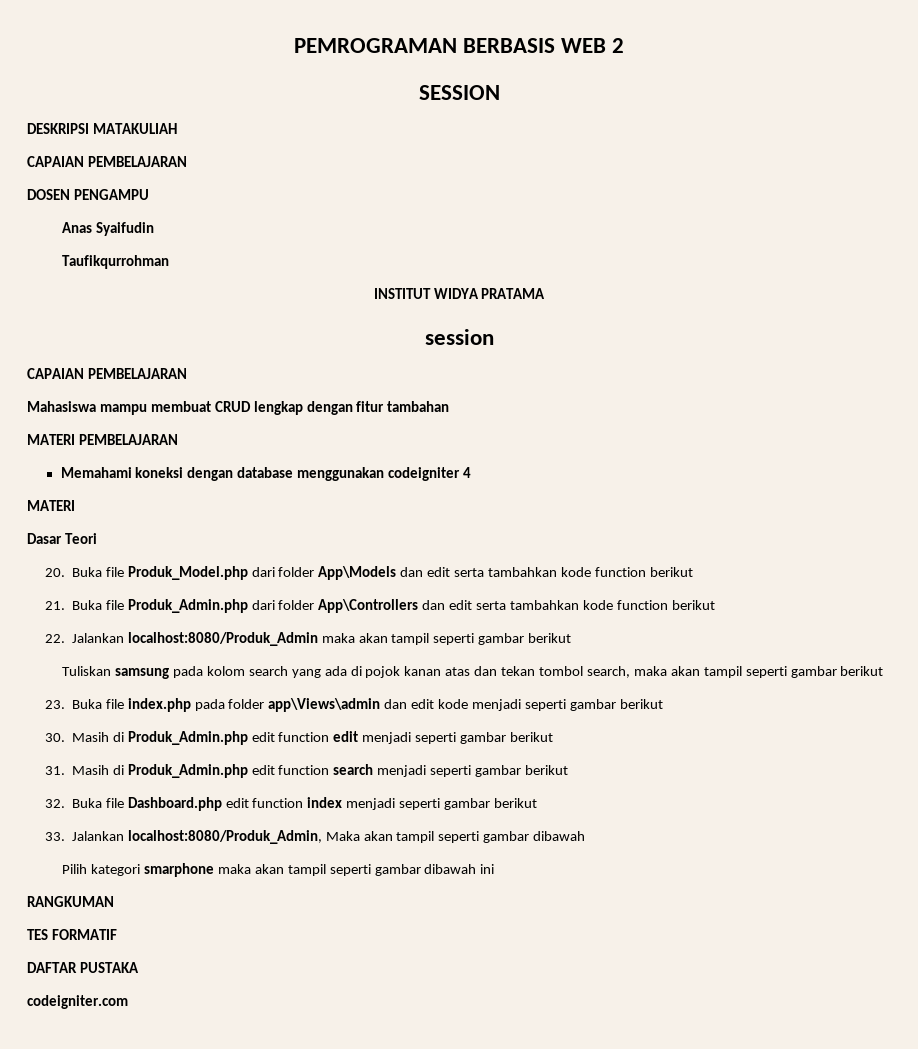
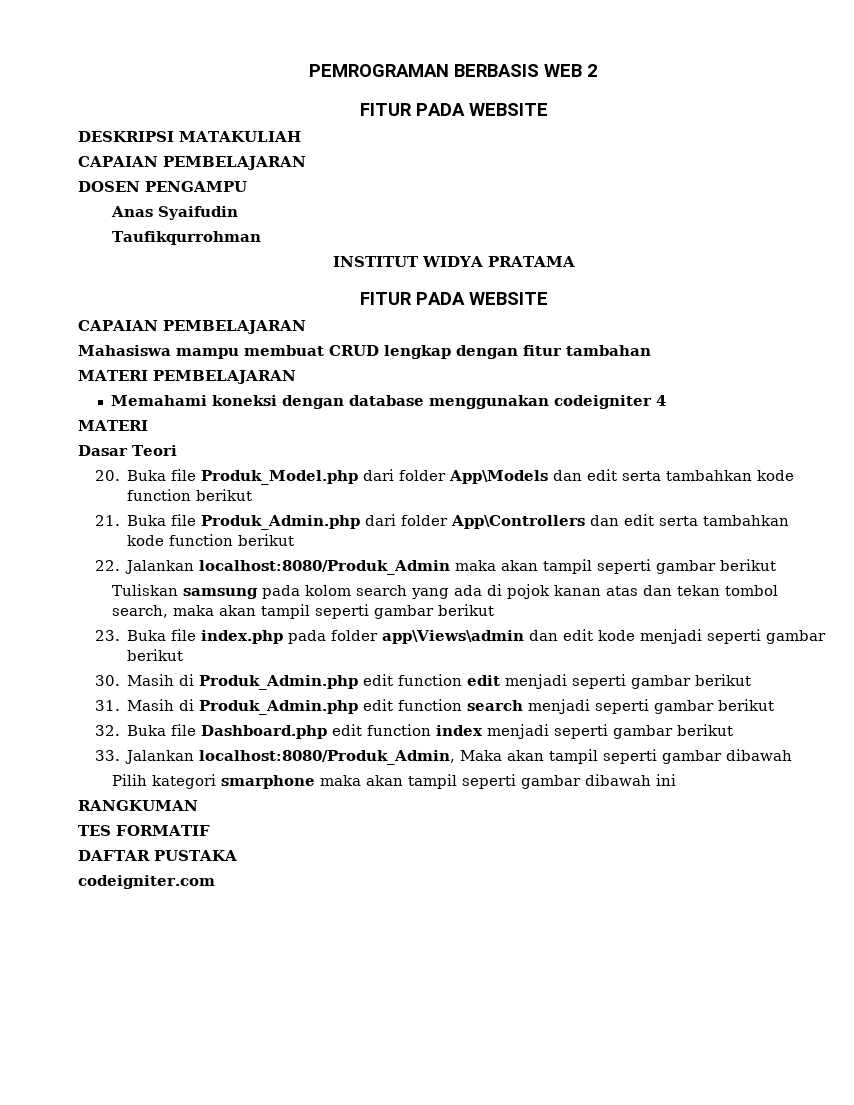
  PEMROGRAMAN BERBASIS WEB 2
- SESSION
+ FITUR PADA WEBSITE
  INSTITUT WIDYA PRATAMA
- session
+ FITUR PADA WEBSITE

